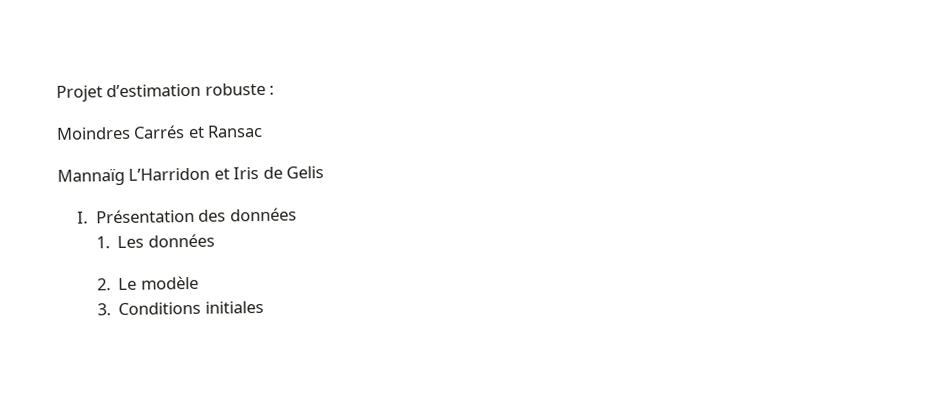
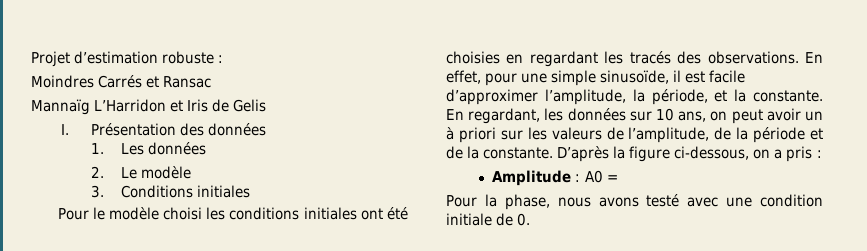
+ Pour le modèle choisi les conditions initiales ont été choisies en regardant les tracés des observations. En effet, pour une simple sinusoïde, il est facile d’approximer l’amplitude, la période, et la constante. En regardant, les données sur 10 ans, on peut avoir un à priori sur les valeurs de l’amplitude, de la période et de la constante. D’après la figure ci-dessous, on a pris :
+ Amplitude : A0 =
+ Pour la phase, nous avons testé avec une condition initiale de 0.

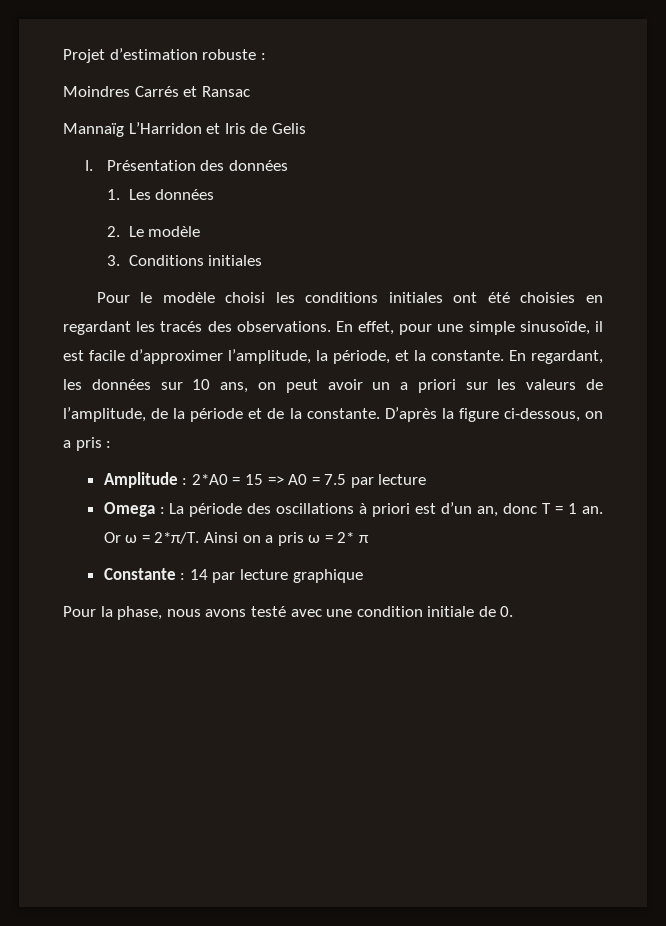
- En regardant, les données sur 10 ans, on peut avoir un à priori sur les valeurs de l’amplitude, de la période et de la constante.
+ En regardant, les données sur 10 ans, on peut avoir un a priori sur les valeurs de l’amplitude, de la période et de la constante.
- Amplitude : A0 =
+ Amplitude : 2*A0 = 15 => A0 = 7.5 par lecture
+ Omega : La période des oscillations à priori est d’un an, donc T = 1 an. Or ω = 2*π/T. Ainsi on a pris ω = 2* π
+ Constante : 14 par lecture graphique

